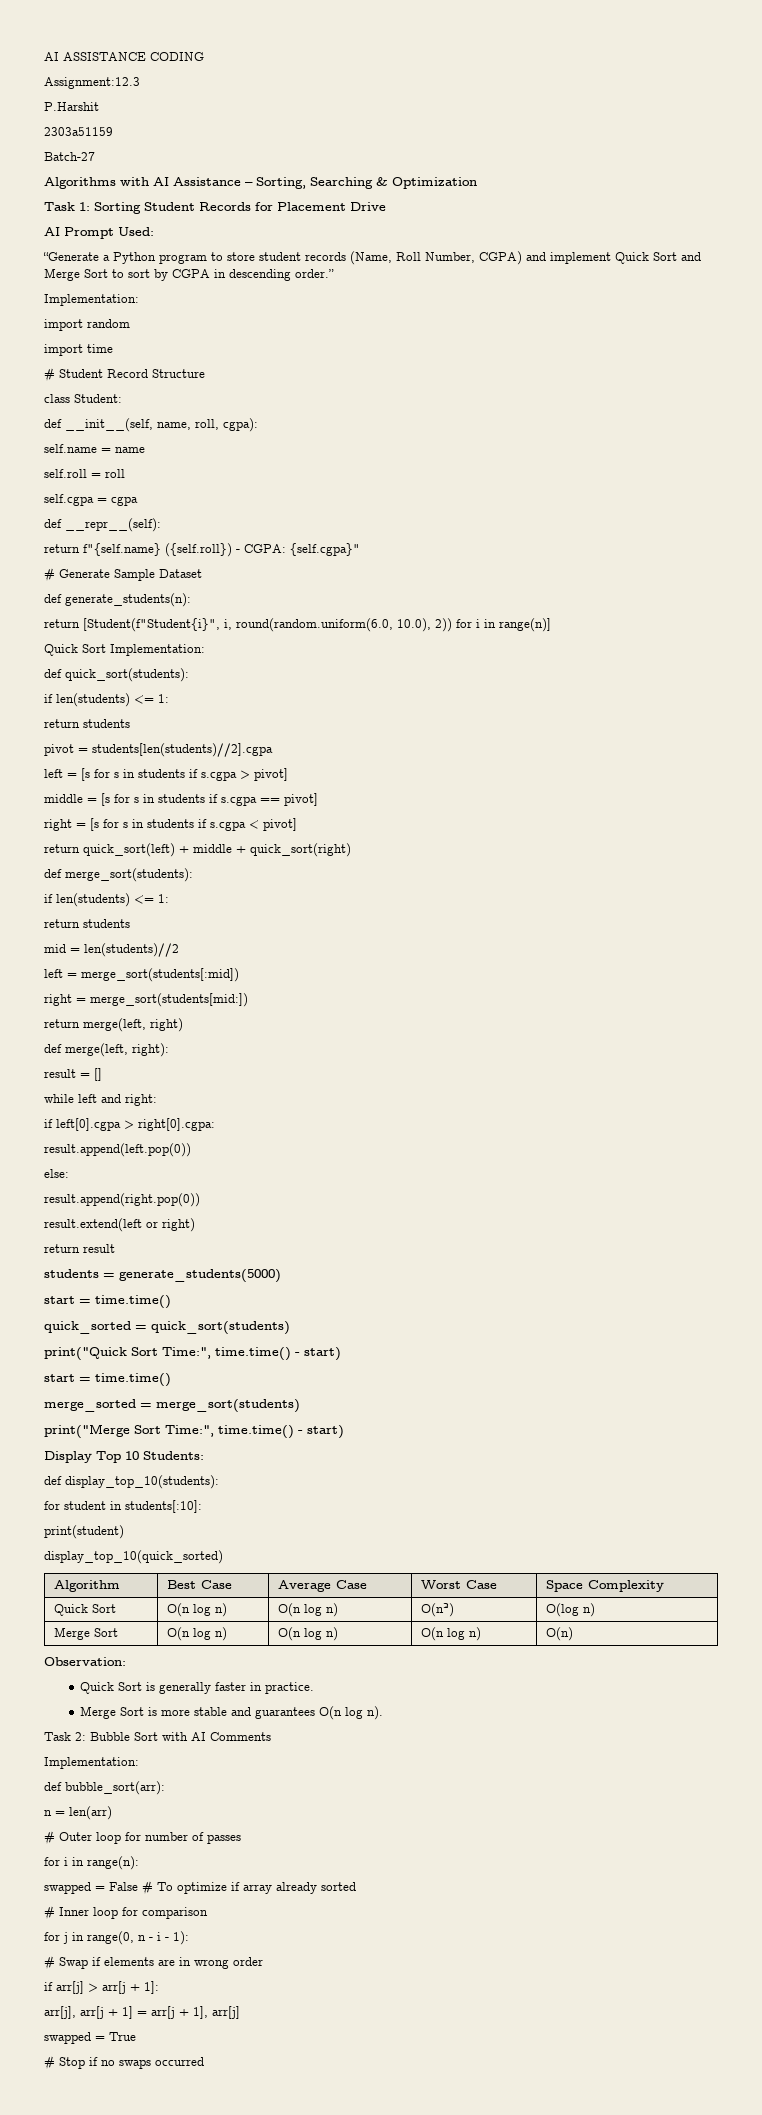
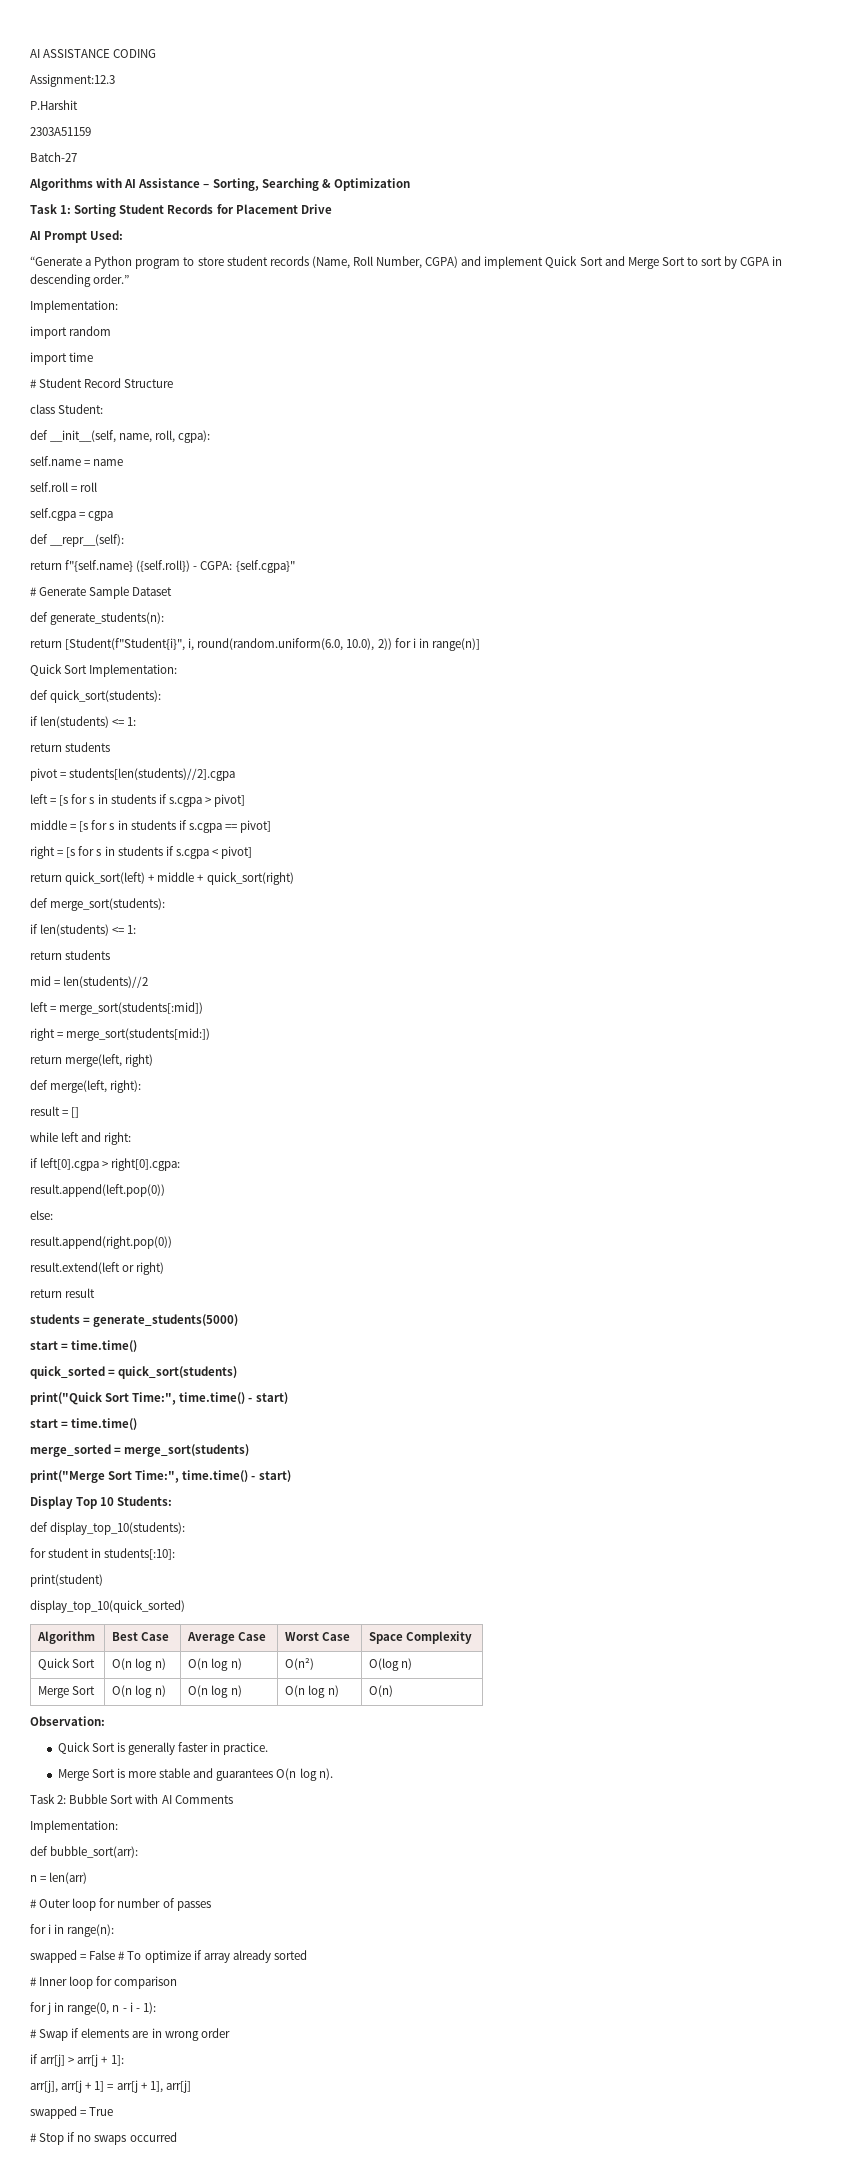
- 2303a51159
+ 2303A51159

